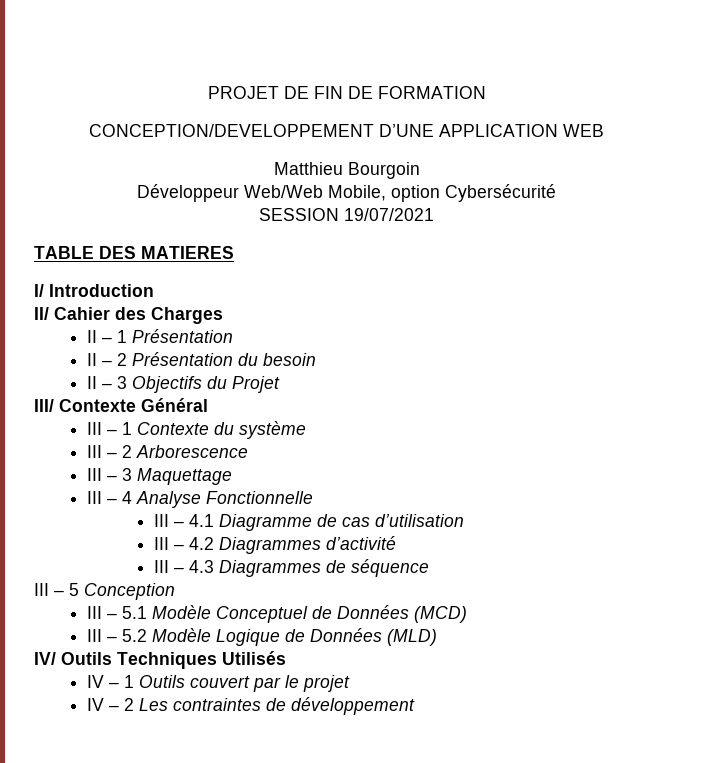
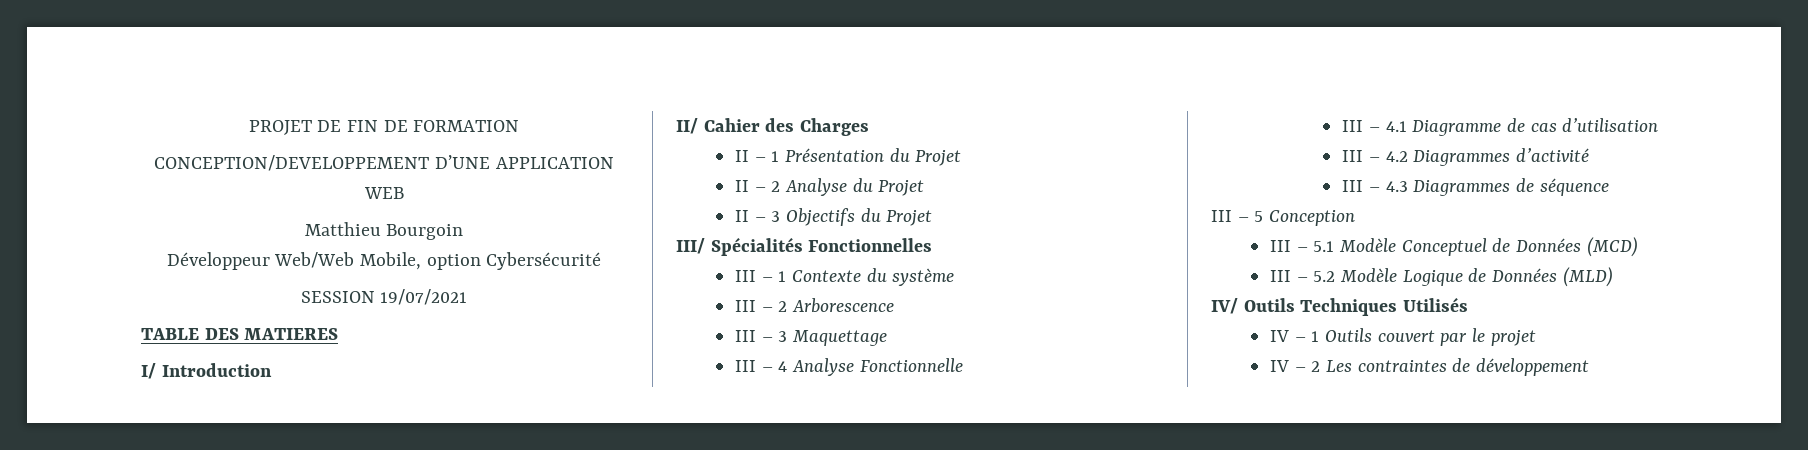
- II – 1 Présentation
+ II – 1 Présentation du Projet
- II – 2 Présentation du besoin
+ II – 2 Analyse du Projet
- III/ Contexte Général
+ III/ Spécialités Fonctionnelles

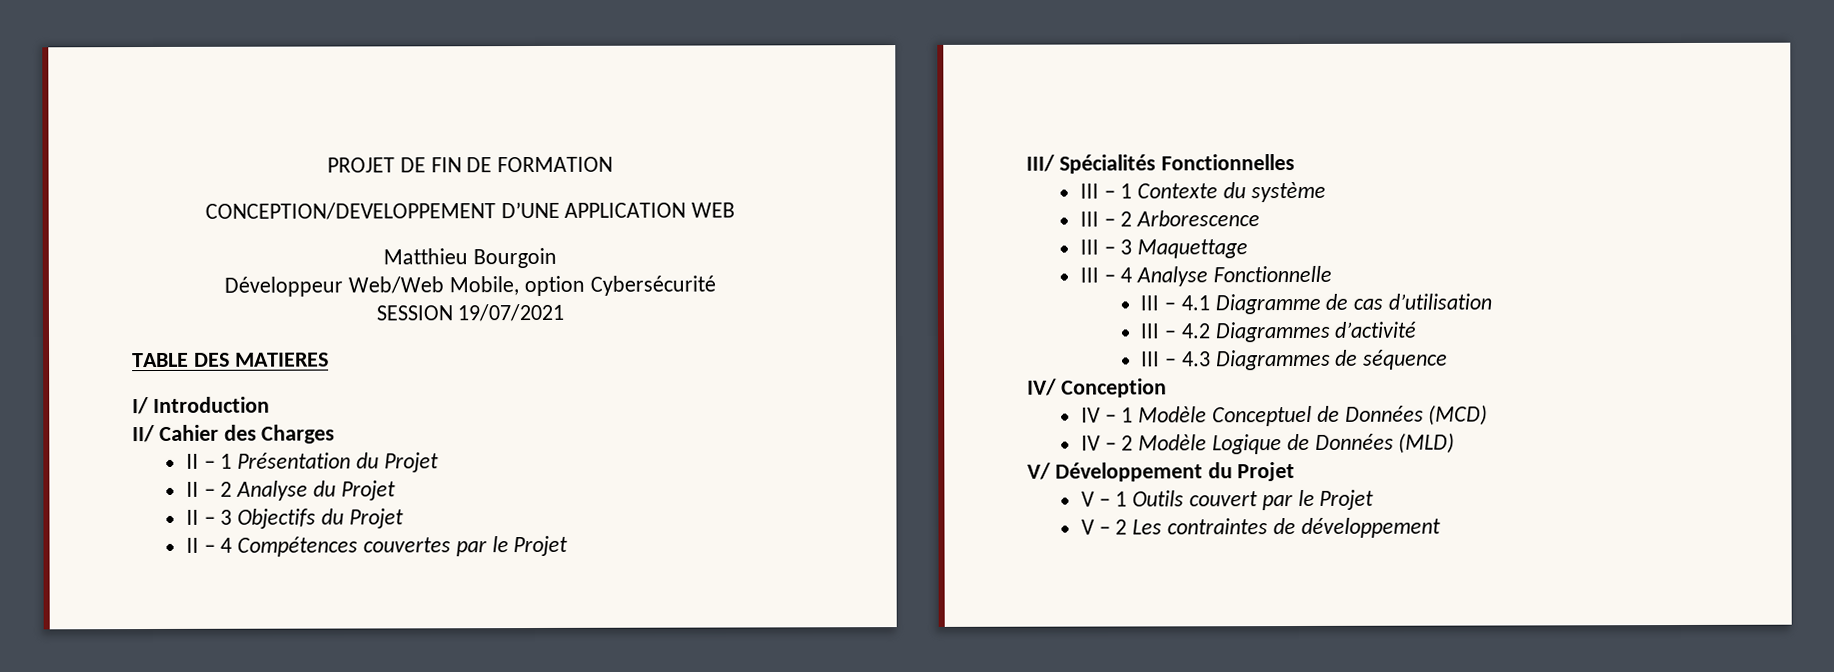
+ II – 4 Compétences couvertes par le Projet
- III – 5 Conception
- III – 5.1 Modèle Conceptuel de Données (MCD)
+ IV/ Conception
+ IV – 1 Modèle Conceptuel de Données (MCD)
- III – 5.2 Modèle Logique de Données (MLD)
+ IV – 2 Modèle Logique de Données (MLD)
- IV/ Outils Techniques Utilisés
- IV – 1 Outils couvert par le projet
- IV – 2 Les contraintes de développement
+ V/ Développement du Projet
+ V – 1 Outils couvert par le Projet
+ V – 2 Les contraintes de développement

